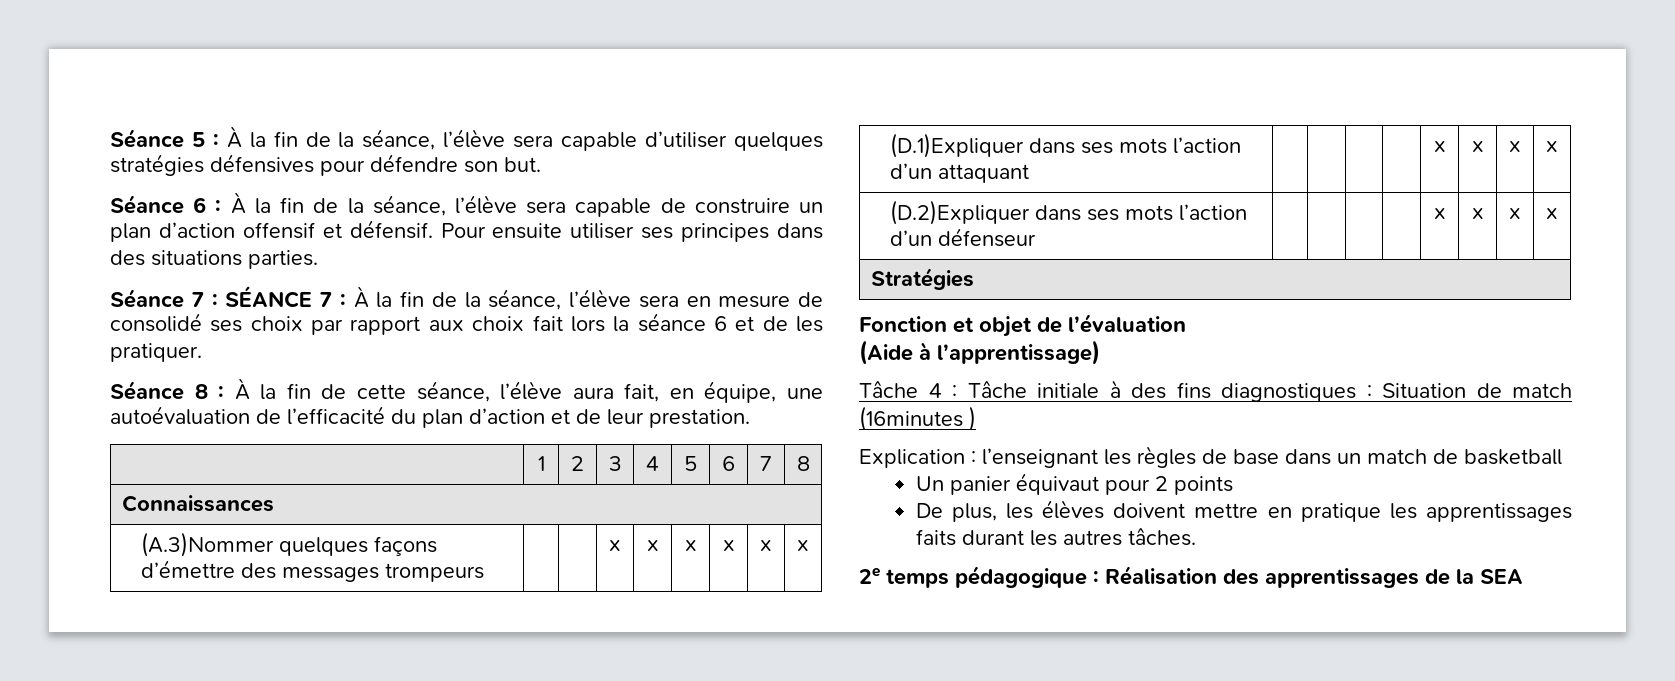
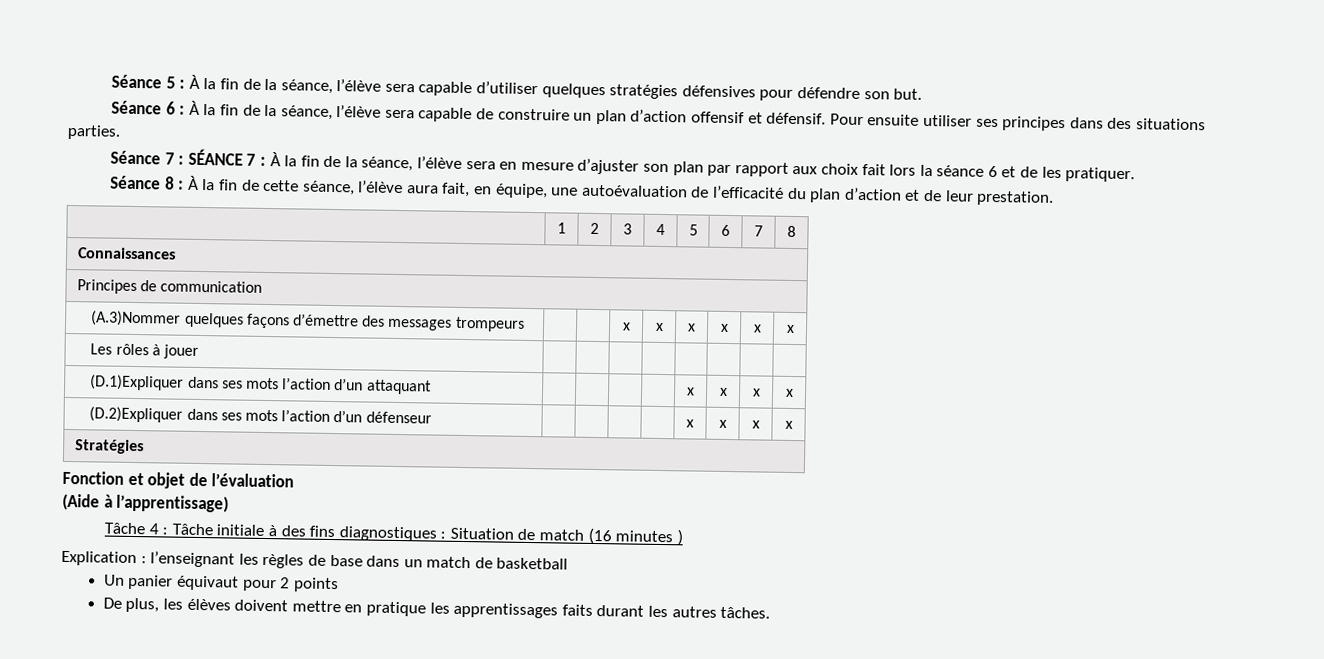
- Séance 7 : SÉANCE 7 : À la fin de la séance, l’élève sera en mesure de consolidé ses choix par rapport aux choix fait lors la séance 6 et de les pratiquer.
+ Séance 7 : SÉANCE 7 : À la fin de la séance, l’élève sera en mesure d’ajuster son plan par rapport aux choix fait lors la séance 6 et de les pratiquer.
+ Principes de communication
+ Les rôles à jouer | | | | | | | |
- Tâche 4 : Tâche initiale à des fins diagnostiques : Situation de match (16minutes )
+ Tâche 4 : Tâche initiale à des fins diagnostiques : Situation de match (16 minutes )
- 2e temps pédagogique : Réalisation des apprentissages de la SEA

